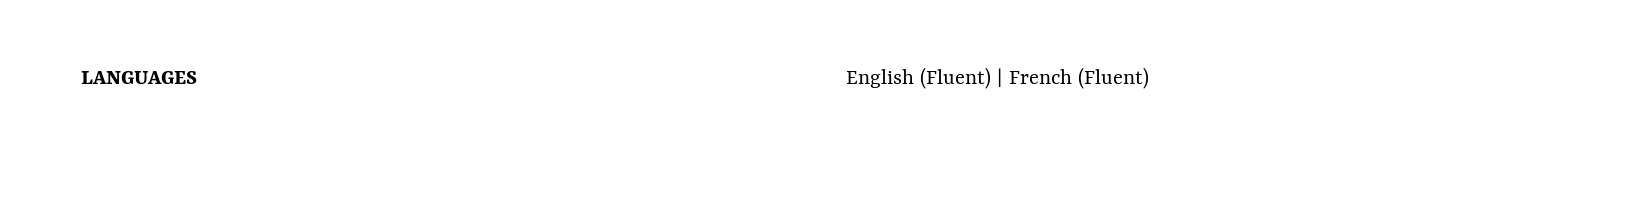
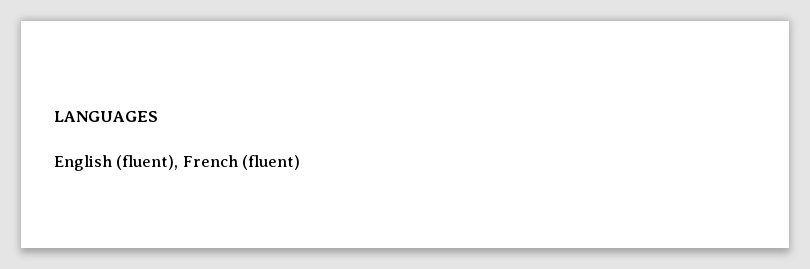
- English (Fluent) | French (Fluent)
+ English (fluent), French (fluent)

